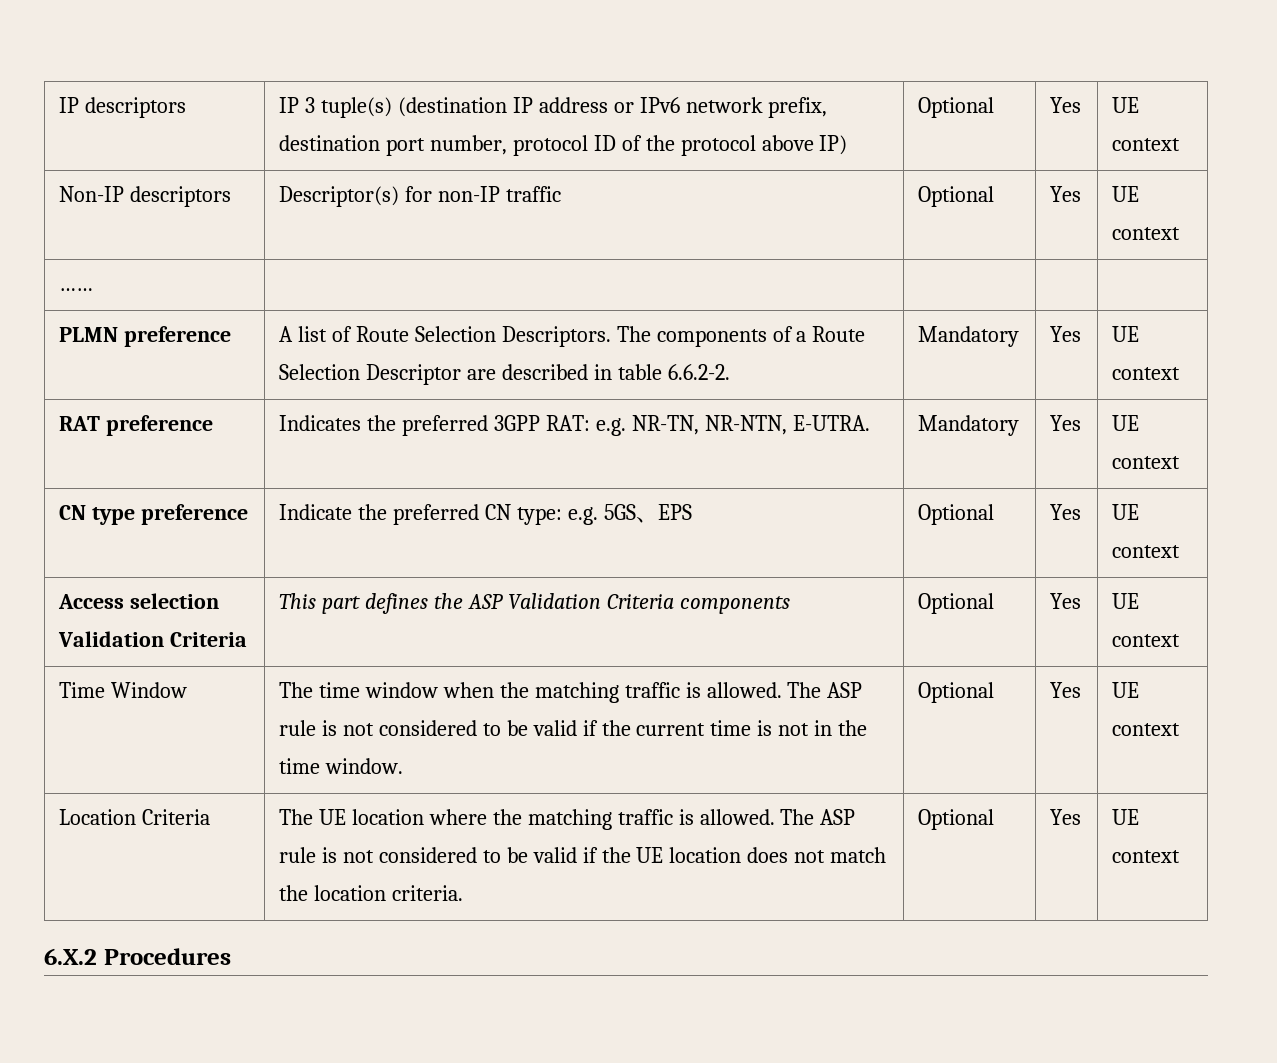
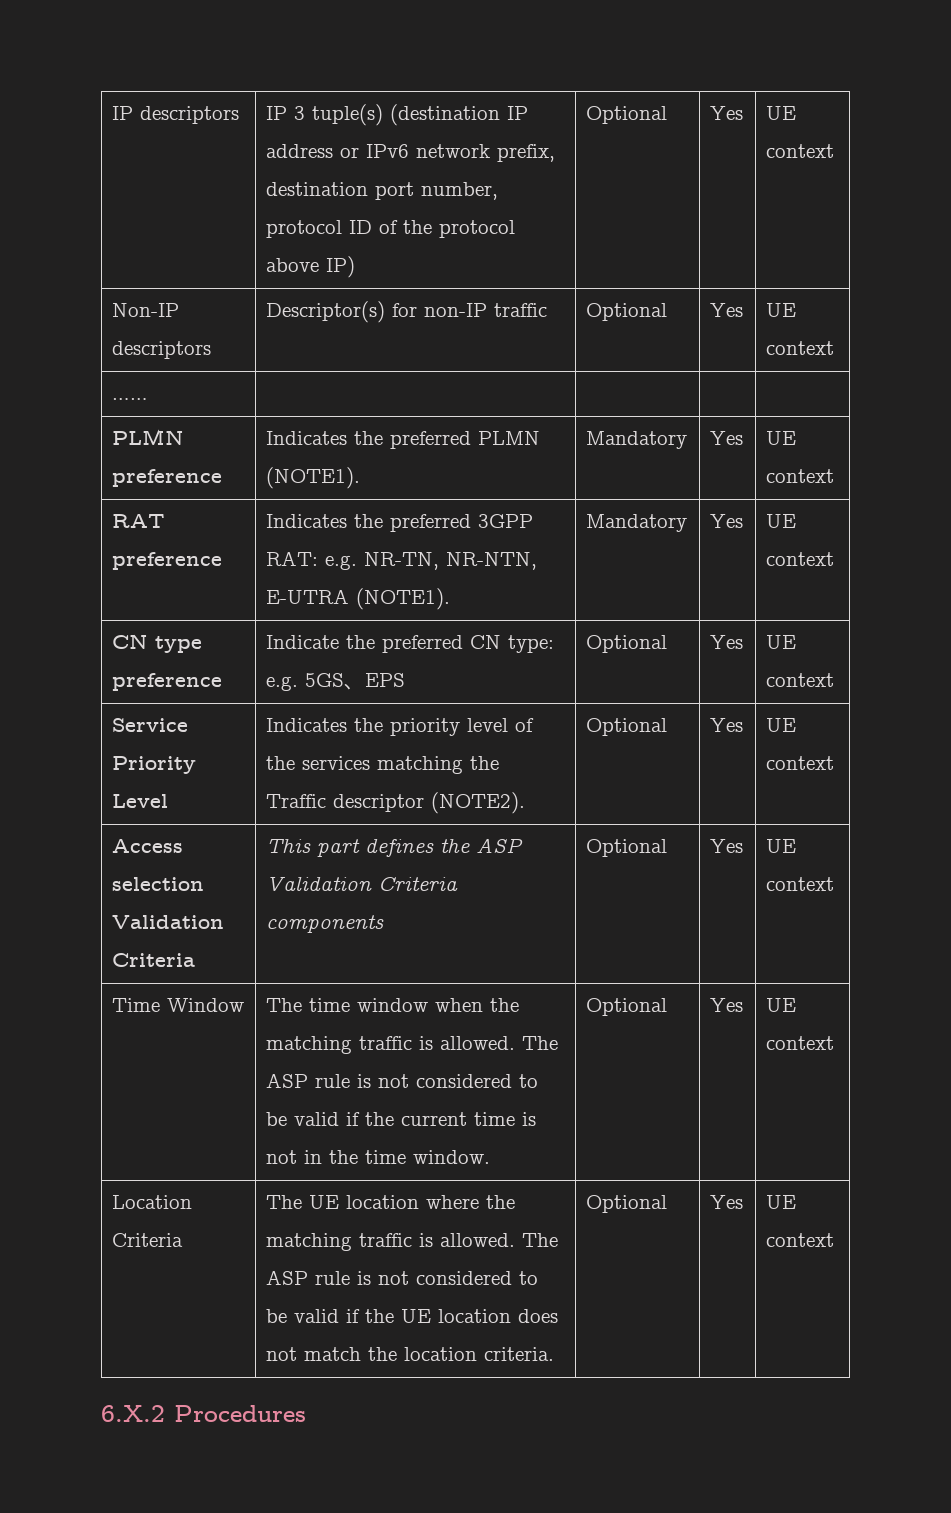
- PLMN preference | A list of Route Selection Descriptors. The components of a Route Selection Descriptor are described in table 6.6.2-2. | Mandatory | Yes | UE context
+ PLMN preference | Indicates the preferred PLMN (NOTE1). | Mandatory | Yes | UE context
- RAT preference | Indicates the preferred 3GPP RAT: e.g. NR-TN, NR-NTN, E-UTRA. | Mandatory | Yes | UE context
+ RAT preference | Indicates the preferred 3GPP RAT: e.g. NR-TN, NR-NTN, E-UTRA (NOTE1). | Mandatory | Yes | UE context
+ Service Priority Level | Indicates the priority level of the services matching the Traffic descriptor (NOTE2). | Optional | Yes | UE context

